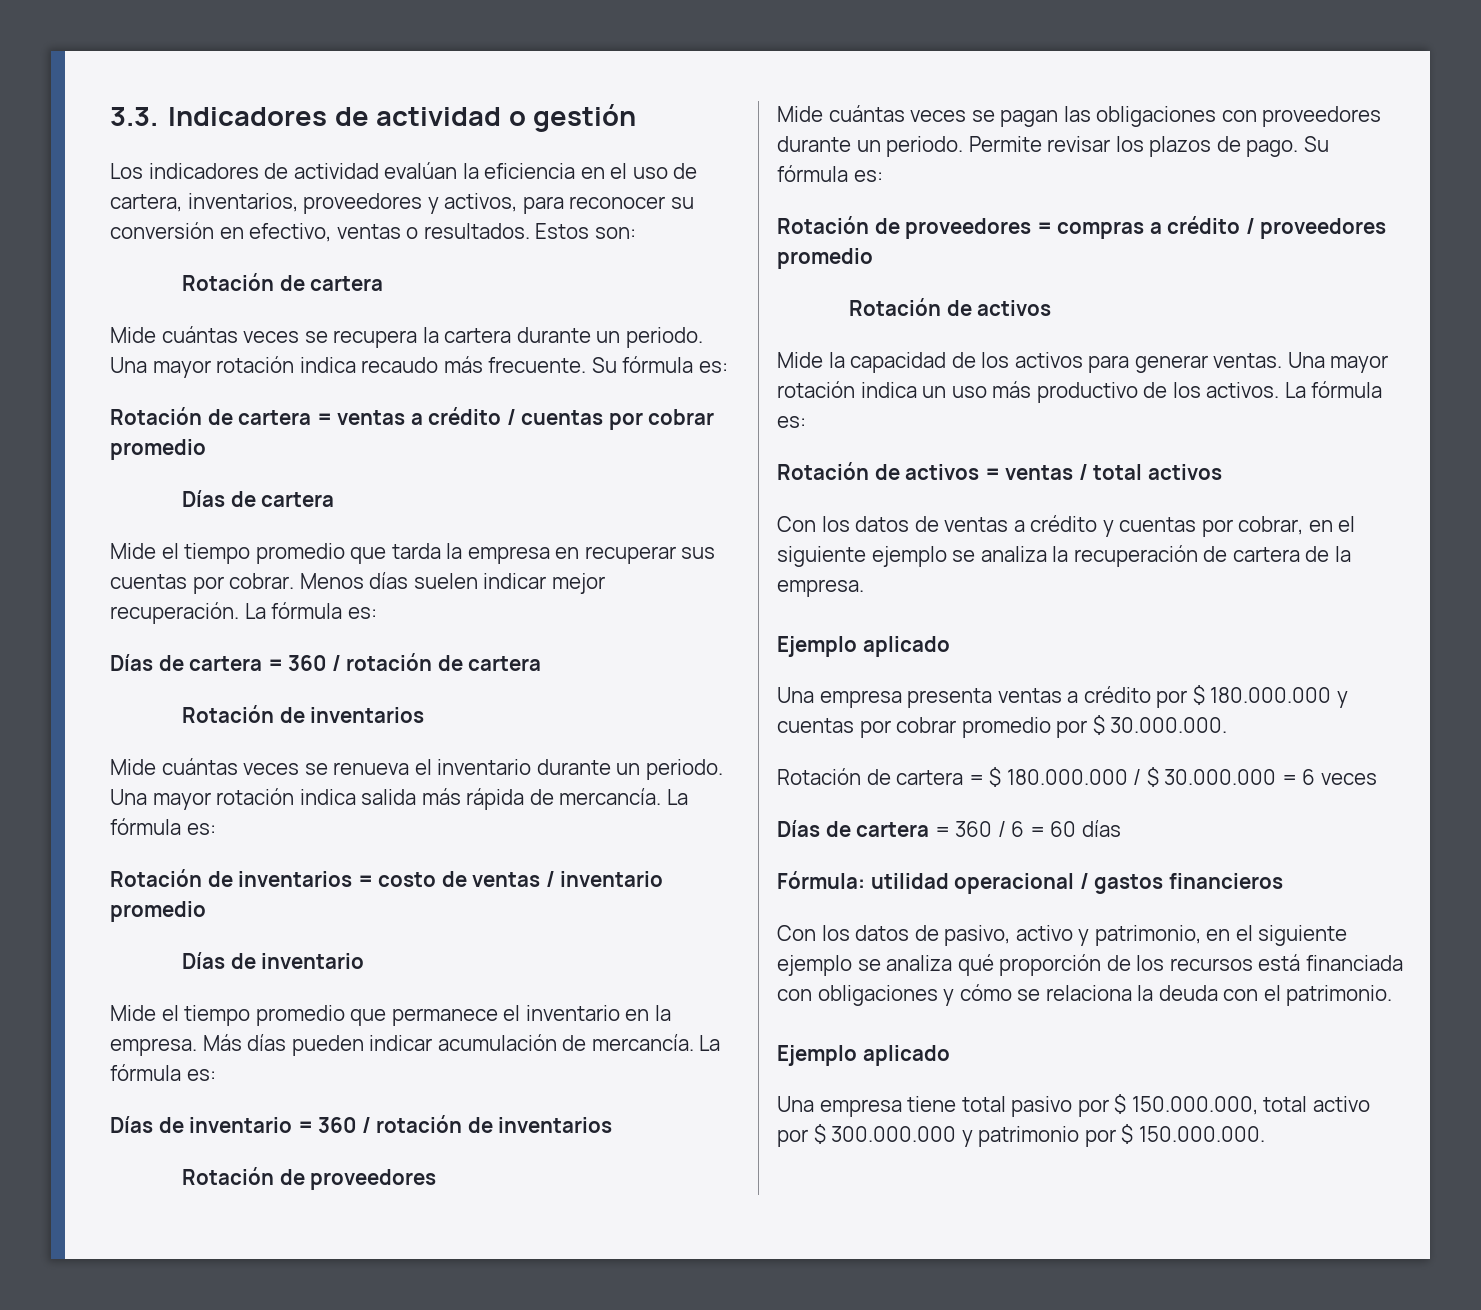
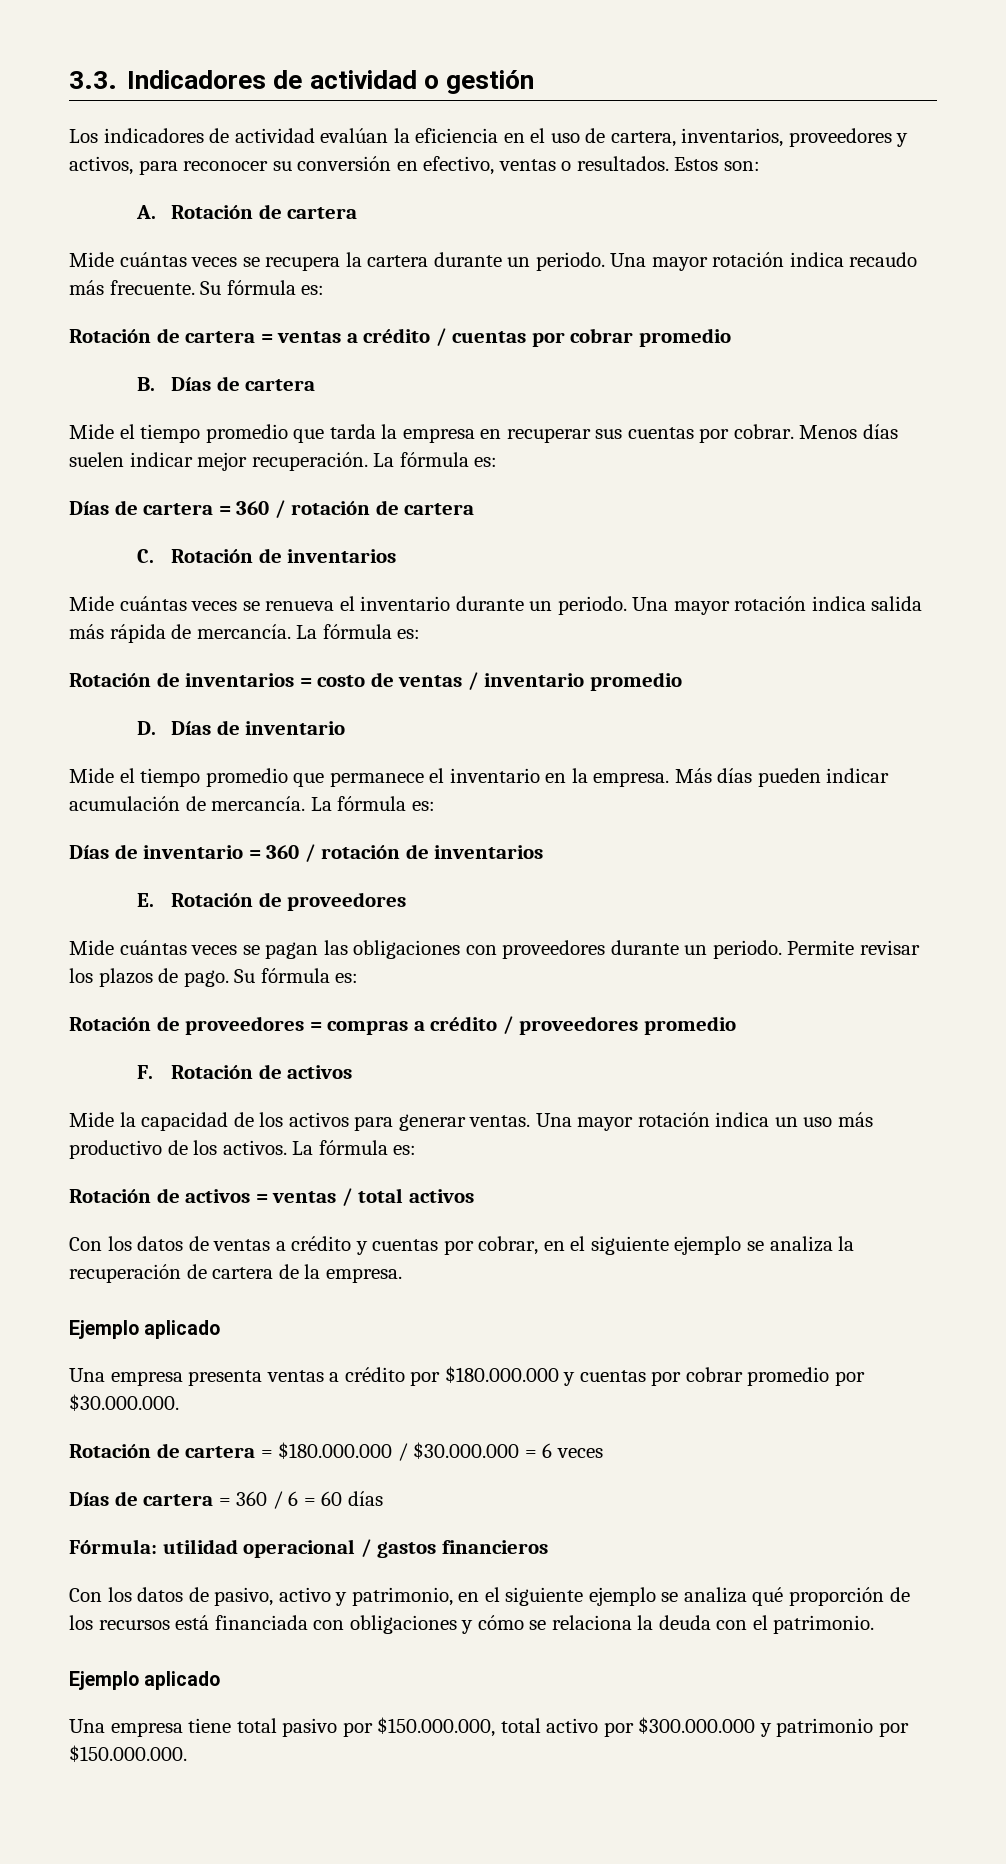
  Estos son:
- Rotación de cartera
+ A. Rotación de cartera
  Rotación de cartera = ventas a crédito / cuentas por cobrar promedio
- Días de cartera
+ B. Días de cartera
  Días de cartera = 360 / rotación de cartera
- Rotación de inventarios
+ C. Rotación de inventarios
  Rotación de inventarios = costo de ventas / inventario promedio
- Días de inventario
+ D. Días de inventario
  Días de inventario = 360 / rotación de inventarios
- Rotación de proveedores
+ E. Rotación de proveedores
  Rotación de proveedores = compras a crédito / proveedores promedio
- Rotación de activos
+ F. Rotación de activos
- Una empresa presenta ventas a crédito por $ 180.000.000 y cuentas por cobrar promedio por $ 30.000.000.
- Rotación de cartera = $ 180.000.000 / $ 30.000.000 = 6 veces
+ Una empresa presenta ventas a crédito por $180.000.000 y cuentas por cobrar promedio por $30.000.000.
+ Rotación de cartera = $180.000.000 / $30.000.000 = 6 veces
- Una empresa tiene total pasivo por $ 150.000.000, total activo por $ 300.000.000 y patrimonio por $ 150.000.000.
+ Una empresa tiene total pasivo por $150.000.000, total activo por $300.000.000 y patrimonio por $150.000.000.

